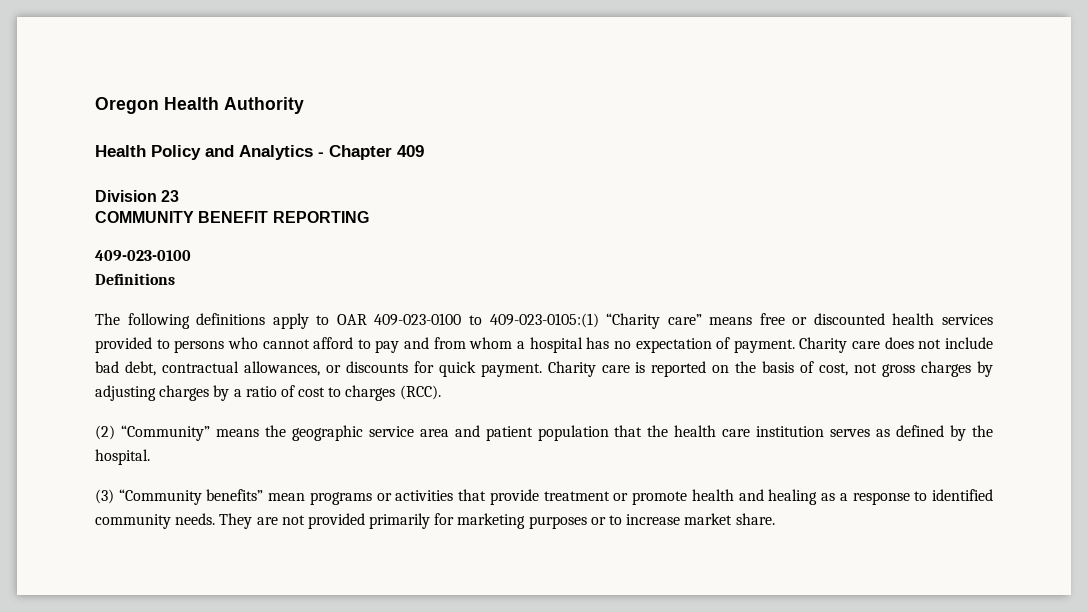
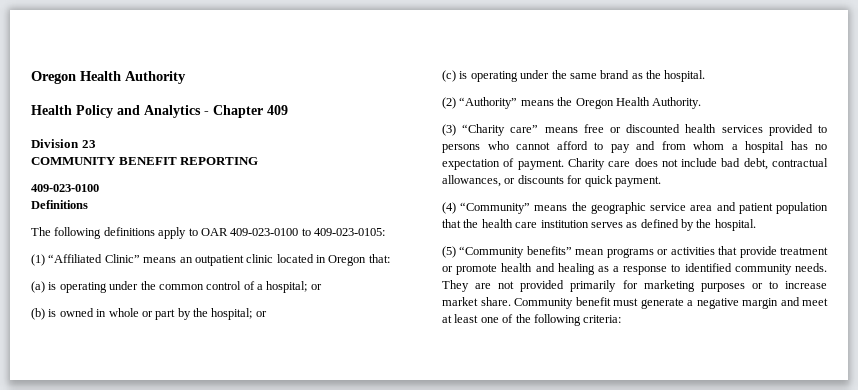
- The following definitions apply to OAR 409-023-0100 to 409-023-0105:(1) “Charity care” means free or discounted health services provided to persons who cannot afford to pay and from whom a hospital has no expectation of payment.
+ The following definitions apply to OAR 409-023-0100 to 409-023-0105:
+ (1) “Affiliated Clinic” means an outpatient clinic located in Oregon that:
+ (a) is operating under the common control of a hospital; or
+ (b) is owned in whole or part by the hospital; or
+ (c) is operating under the same brand as the hospital.
+ (2) “Authority” means the Oregon Health Authority.
+ (3) “Charity care” means free or discounted health services provided to persons who cannot afford to pay and from whom a hospital has no expectation of payment.
- Charity care does not include bad debt, contractual allowances, or discounts for quick payment. Charity care is reported on the basis of cost, not gross charges by adjusting charges by a ratio of cost to charges (RCC).
- (2) “Community” means the geographic service area and patient population that the health care institution serves as defined by the hospital.
+ Charity care does not include bad debt, contractual allowances, or discounts for quick payment.
+ (4) “Community” means the geographic service area and patient population that the health care institution serves as defined by the hospital.
- (3) “Community benefits” mean programs or activities that provide treatment or promote health and healing as a response to identified community needs.
+ (5) “Community benefits” mean programs or activities that provide treatment or promote health and healing as a response to identified community needs.
+ Community benefit must generate a negative margin and meet at least one of the following criteria:

